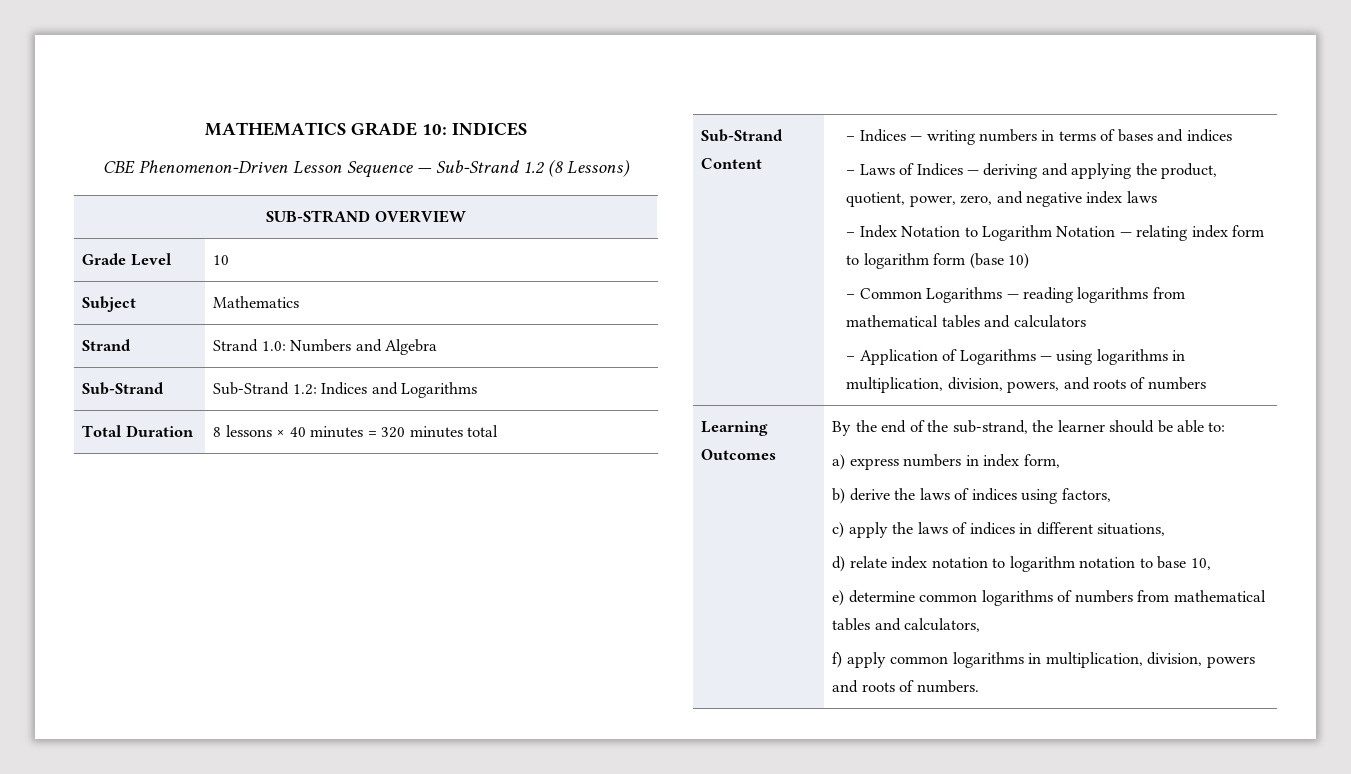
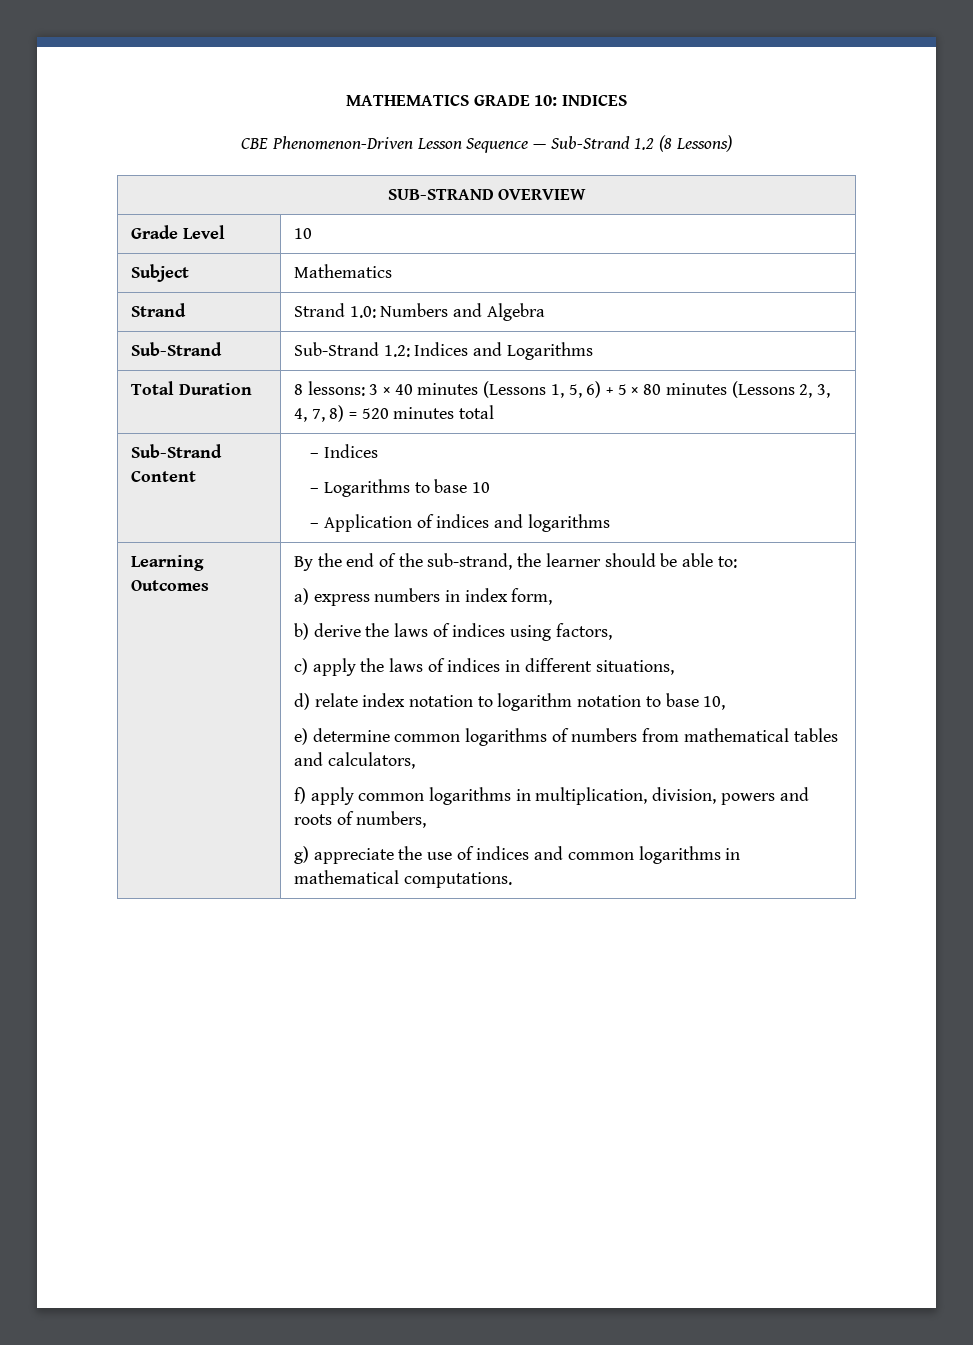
- Total Duration | 8 lessons × 40 minutes = 320 minutes total
+ Total Duration | 8 lessons: 3 × 40 minutes (Lessons 1, 5, 6) + 5 × 80 minutes (Lessons 2, 3, 4, 7, 8) = 520 minutes total
- – Indices — writing numbers in terms of bases and indices
- – Laws of Indices — deriving and applying the product, quotient, power, zero, and negative index laws
- – Index Notation to Logarithm Notation — relating index form to logarithm form (base 10)
- – Common Logarithms — reading logarithms from mathematical tables and calculators
- – Application of Logarithms — using logarithms in multiplication, division, powers, and roots of numbers
+ – Indices
+ – Logarithms to base 10
+ – Application of indices and logarithms
- f) apply common logarithms in multiplication, division, powers and roots of numbers.
+ f) apply common logarithms in multiplication, division, powers and roots of numbers,
+ g) appreciate the use of indices and common logarithms in mathematical computations.

